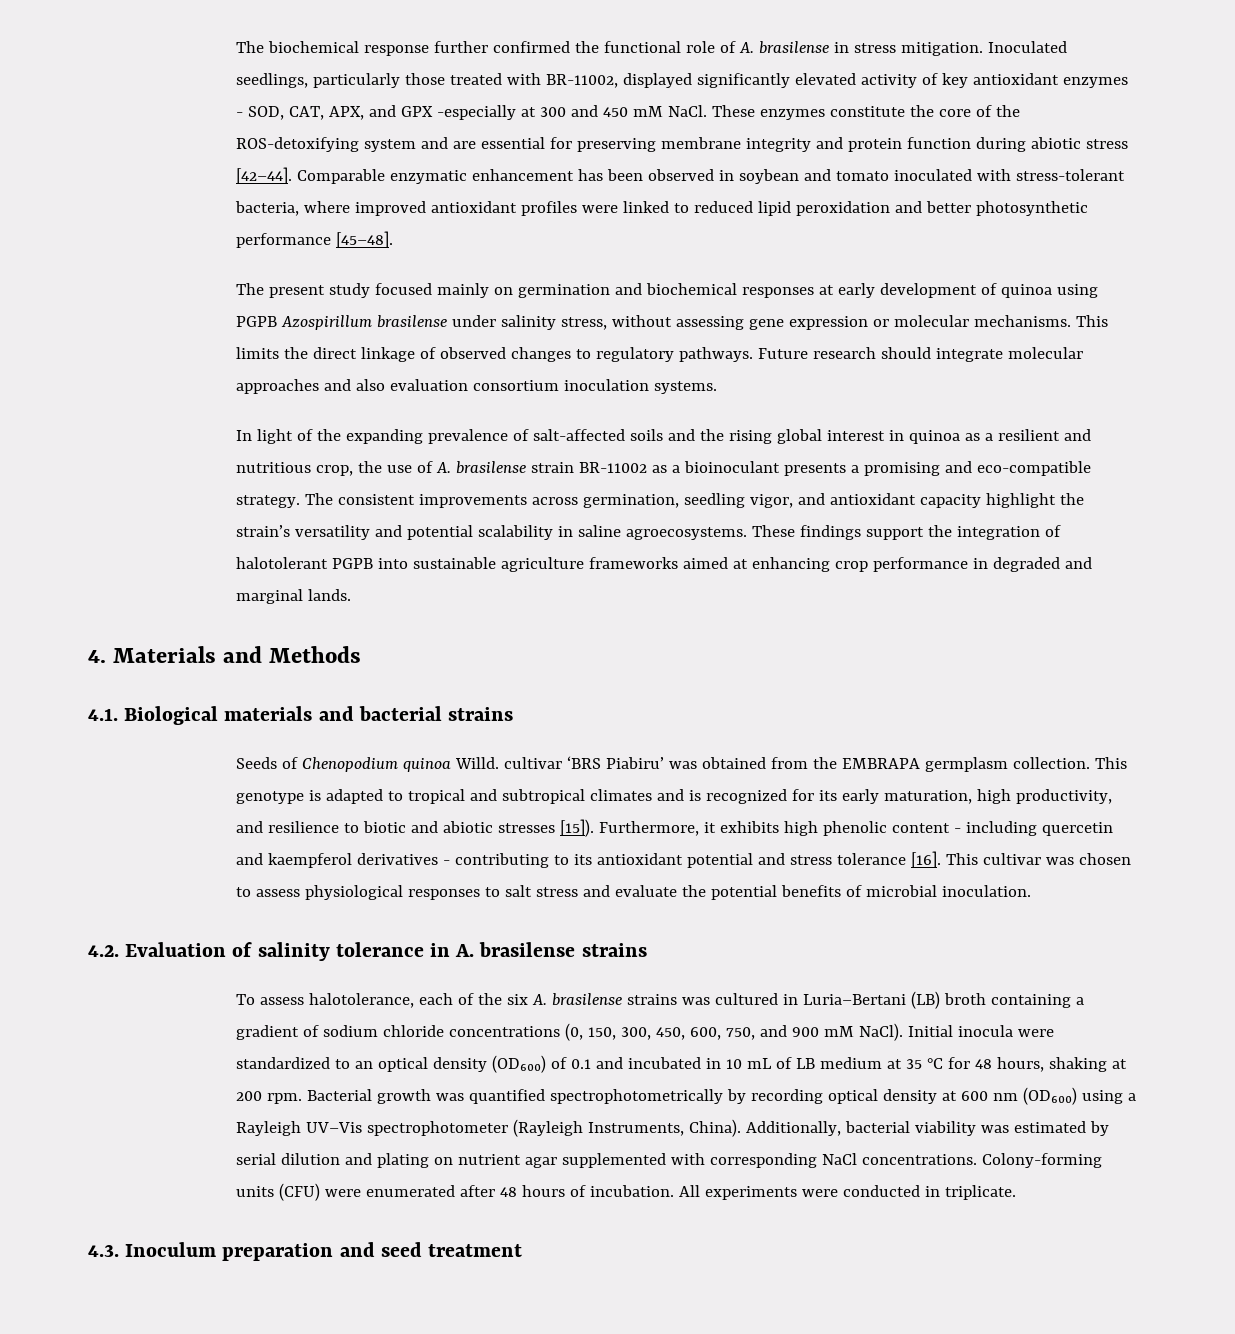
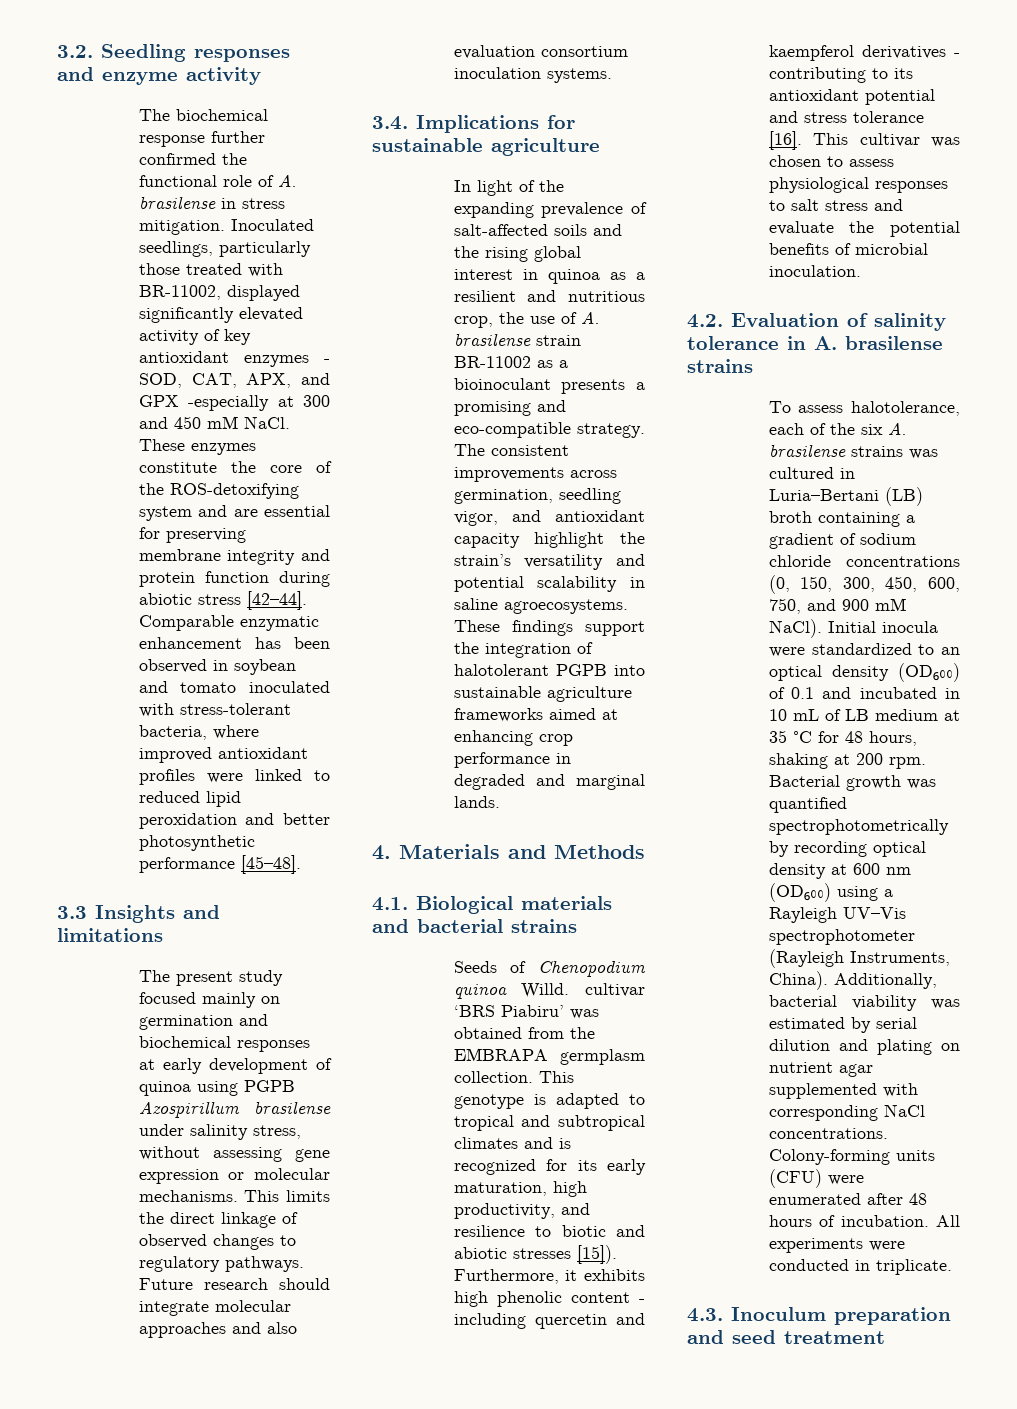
+ 3.2. Seedling responses and enzyme activity
+ 3.3 Insights and limitations
+ 3.4. Implications for sustainable agriculture

